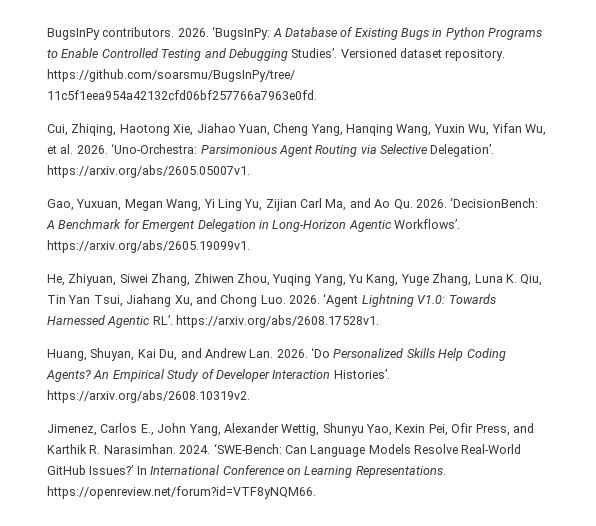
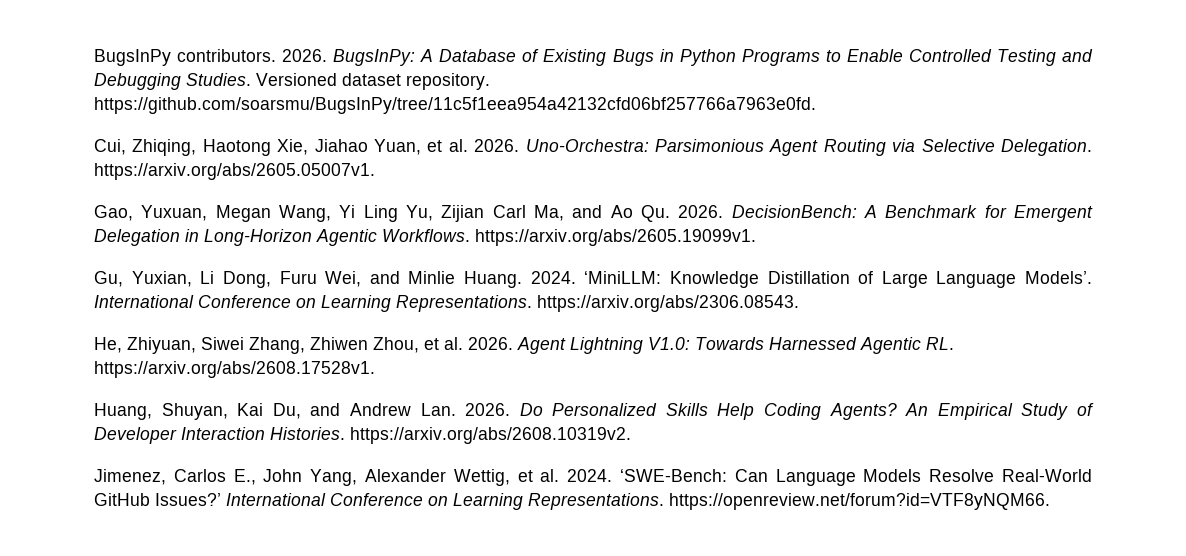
- ‘BugsInPy: A Database of Existing Bugs in Python Programs to Enable Controlled Testing and Debugging Studies’.
+ BugsInPy: A Database of Existing Bugs in Python Programs to Enable Controlled Testing and Debugging Studies.
- Cui, Zhiqing, Haotong Xie, Jiahao Yuan, Cheng Yang, Hanqing Wang, Yuxin Wu, Yifan Wu, et al. 2026. ‘Uno-Orchestra: Parsimonious Agent Routing via Selective Delegation’. https://arxiv.org/abs/2605.05007v1.
+ Cui, Zhiqing, Haotong Xie, Jiahao Yuan, et al. 2026. Uno-Orchestra: Parsimonious Agent Routing via Selective Delegation. https://arxiv.org/abs/2605.05007v1.
- ‘DecisionBench: A Benchmark for Emergent Delegation in Long-Horizon Agentic Workflows’. https://arxiv.org/abs/2605.19099v1.
+ DecisionBench: A Benchmark for Emergent Delegation in Long-Horizon Agentic Workflows. https://arxiv.org/abs/2605.19099v1.
+ Gu, Yuxian, Li Dong, Furu Wei, and Minlie Huang. 2024. ‘MiniLLM: Knowledge Distillation of Large Language Models’. International Conference on Learning Representations. https://arxiv.org/abs/2306.08543.
- He, Zhiyuan, Siwei Zhang, Zhiwen Zhou, Yuqing Yang, Yu Kang, Yuge Zhang, Luna K. Qiu, Tin Yan Tsui, Jiahang Xu, and Chong Luo. 2026. ‘Agent Lightning V1.0: Towards Harnessed Agentic RL’. https://arxiv.org/abs/2608.17528v1.
+ He, Zhiyuan, Siwei Zhang, Zhiwen Zhou, et al. 2026. Agent Lightning V1.0: Towards Harnessed Agentic RL. https://arxiv.org/abs/2608.17528v1.
- ‘Do Personalized Skills Help Coding Agents?
+ Do Personalized Skills Help Coding Agents?
- An Empirical Study of Developer Interaction Histories’. https://arxiv.org/abs/2608.10319v2.
+ An Empirical Study of Developer Interaction Histories. https://arxiv.org/abs/2608.10319v2.
- Jimenez, Carlos E., John Yang, Alexander Wettig, Shunyu Yao, Kexin Pei, Ofir Press, and Karthik R. Narasimhan. 2024.
+ Jimenez, Carlos E., John Yang, Alexander Wettig, et al. 2024.
- In International Conference on Learning Representations. https://openreview.net/forum?id=VTF8yNQM66.
+ International Conference on Learning Representations. https://openreview.net/forum?id=VTF8yNQM66.

